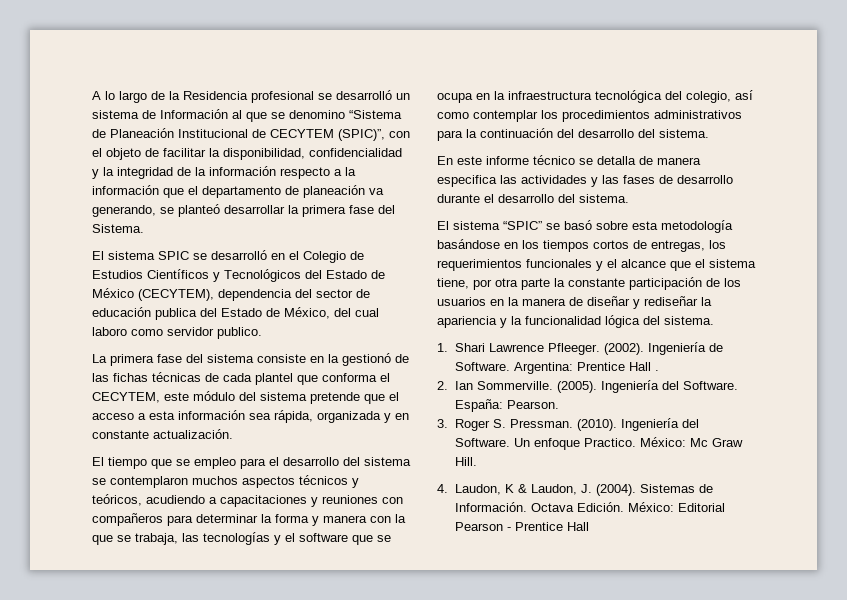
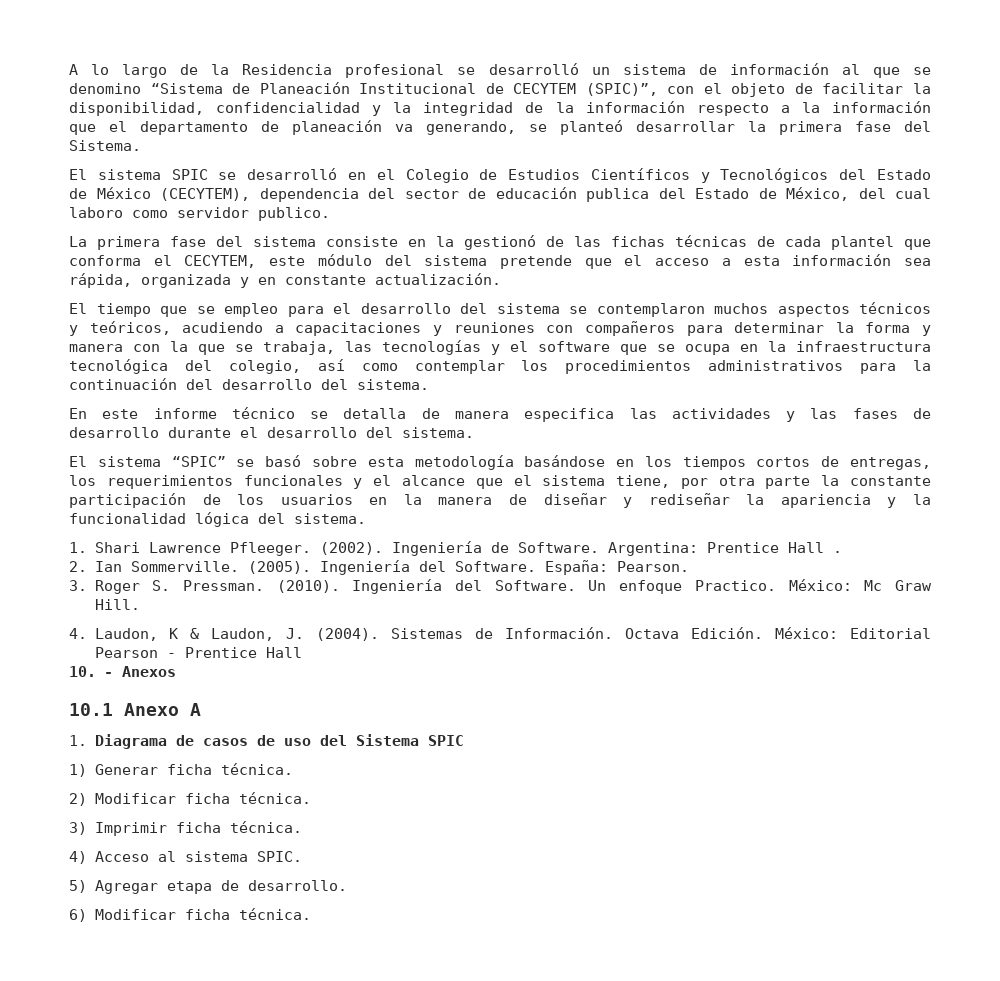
- A lo largo de la Residencia profesional se desarrolló un sistema de Información al que se denomino “Sistema de Planeación Institucional de CECYTEM (SPIC)”, con el objeto de facilitar la disponibilidad, confidencialidad y la integridad de la información respecto a la información que el departamento de planeación va generando, se planteó desarrollar la primera fase del Sistema.
+ A lo largo de la Residencia profesional se desarrolló un sistema de información al que se denomino “Sistema de Planeación Institucional de CECYTEM (SPIC)”, con el objeto de facilitar la disponibilidad, confidencialidad y la integridad de la información respecto a la información que el departamento de planeación va generando, se planteó desarrollar la primera fase del Sistema.
+ 10. - Anexos
+ 10.1 Anexo A
+ 1. Diagrama de casos de uso del Sistema SPIC
+ 1) Generar ficha técnica.
+ 2) Modificar ficha técnica.
+ 3) Imprimir ficha técnica.
+ 4) Acceso al sistema SPIC.
+ 5) Agregar etapa de desarrollo.
+ 6) Modificar ficha técnica.

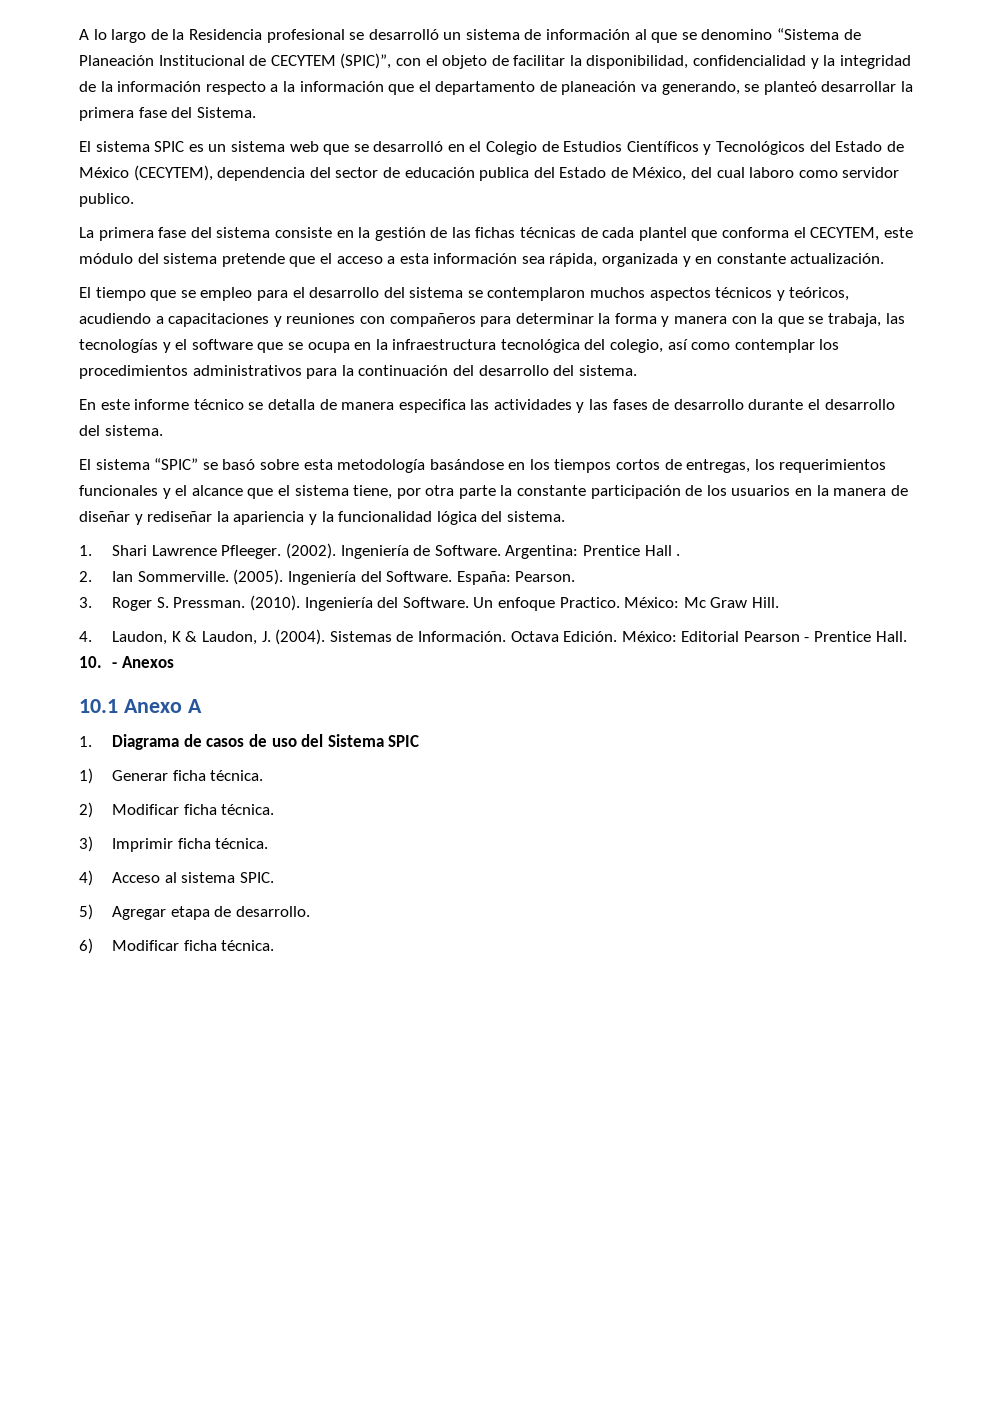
- El sistema SPIC se desarrolló en el Colegio de Estudios Científicos y Tecnológicos del Estado de México (CECYTEM), dependencia del sector de educación publica del Estado de México, del cual laboro como servidor publico.
+ El sistema SPIC es un sistema web que se desarrolló en el Colegio de Estudios Científicos y Tecnológicos del Estado de México (CECYTEM), dependencia del sector de educación publica del Estado de México, del cual laboro como servidor publico.
- La primera fase del sistema consiste en la gestionó de las fichas técnicas de cada plantel que conforma el CECYTEM, este módulo del sistema pretende que el acceso a esta información sea rápida, organizada y en constante actualización.
+ La primera fase del sistema consiste en la gestión de las fichas técnicas de cada plantel que conforma el CECYTEM, este módulo del sistema pretende que el acceso a esta información sea rápida, organizada y en constante actualización.
- México: Editorial Pearson - Prentice Hall
+ México: Editorial Pearson - Prentice Hall.

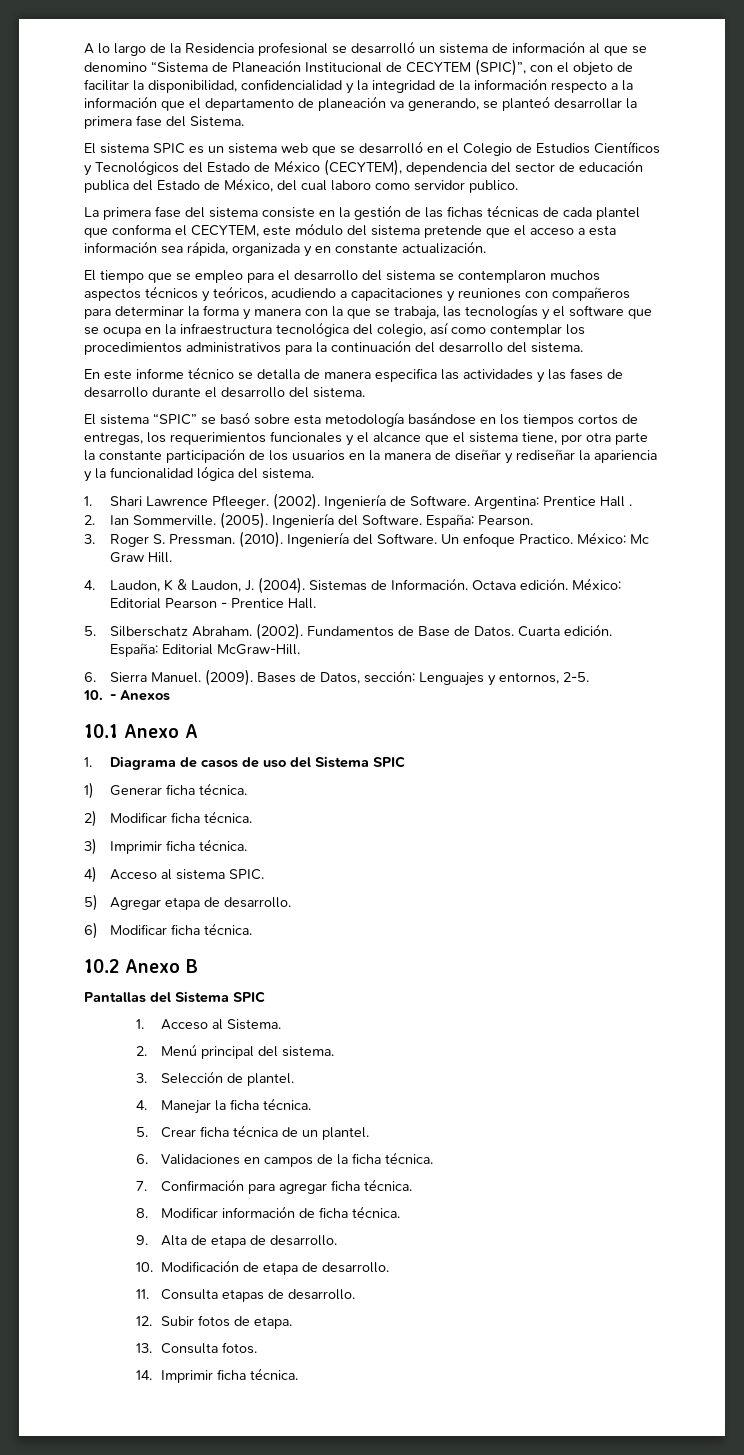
- Octava Edición.
+ Octava edición.
+ 5. Silberschatz Abraham. (2002). Fundamentos de Base de Datos. Cuarta edición. España: Editorial McGraw-Hill.
+ 6. Sierra Manuel. (2009). Bases de Datos, sección: Lenguajes y entornos, 2-5.
+ 10.2 Anexo B
+ Pantallas del Sistema SPIC
+ 1. Acceso al Sistema.
+ 2. Menú principal del sistema.
+ 3. Selección de plantel.
+ 4. Manejar la ficha técnica.
+ 5. Crear ficha técnica de un plantel.
+ 6. Validaciones en campos de la ficha técnica.
+ 7. Confirmación para agregar ficha técnica.
+ 8. Modificar información de ficha técnica.
+ 9. Alta de etapa de desarrollo.
+ 10. Modificación de etapa de desarrollo.
+ 11. Consulta etapas de desarrollo.
+ 12. Subir fotos de etapa.
+ 13. Consulta fotos.
+ 14. Imprimir ficha técnica.

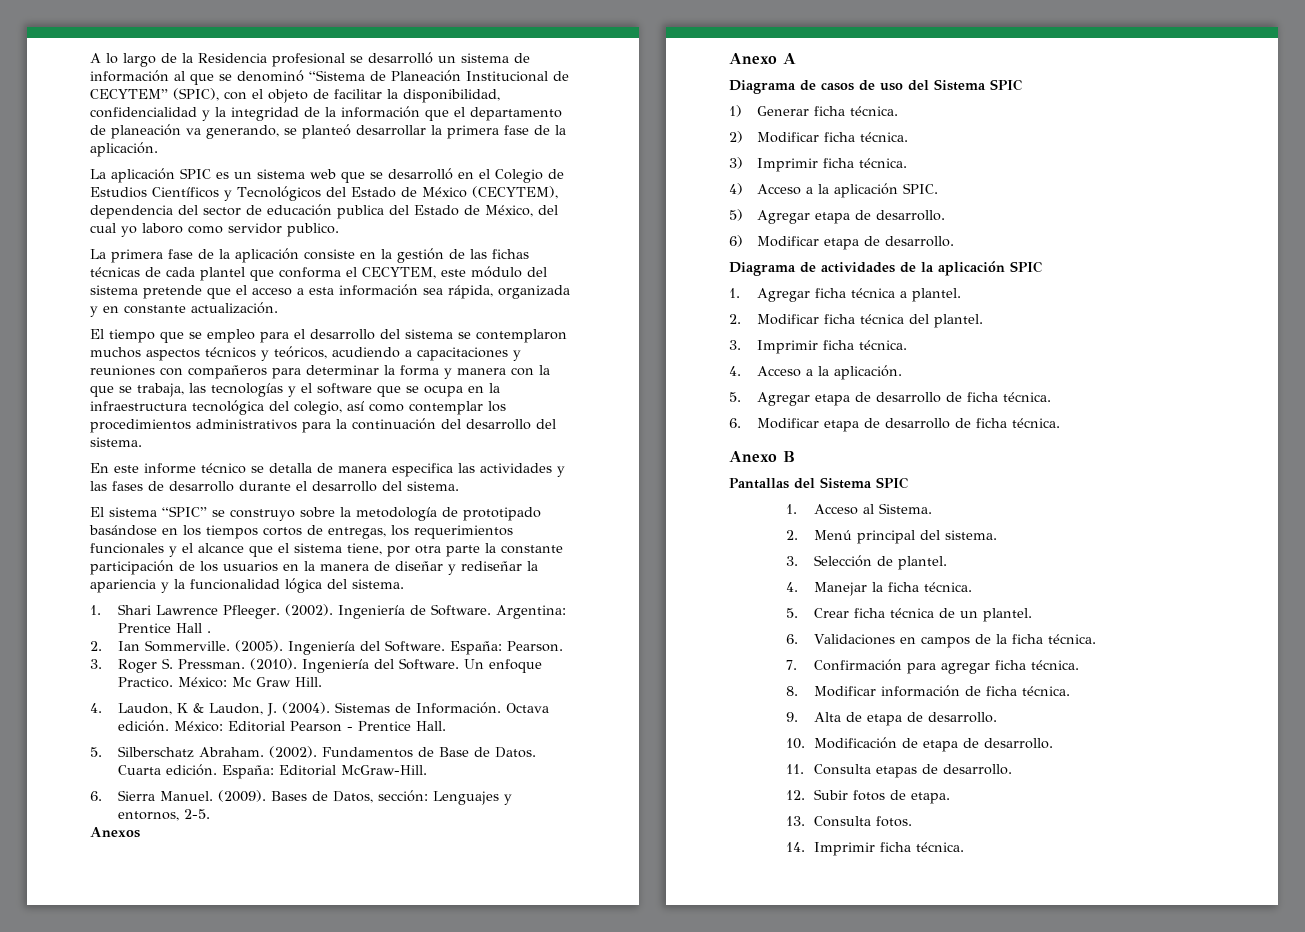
- A lo largo de la Residencia profesional se desarrolló un sistema de información al que se denomino “Sistema de Planeación Institucional de CECYTEM (SPIC)”, con el objeto de facilitar la disponibilidad, confidencialidad y la integridad de la información respecto a la información que el departamento de planeación va generando, se planteó desarrollar la primera fase del Sistema.
- El sistema SPIC es un sistema web que se desarrolló en el Colegio de Estudios Científicos y Tecnológicos del Estado de México (CECYTEM), dependencia del sector de educación publica del Estado de México, del cual laboro como servidor publico.
+ A lo largo de la Residencia profesional se desarrolló un sistema de información al que se denominó “Sistema de Planeación Institucional de CECYTEM” (SPIC), con el objeto de facilitar la disponibilidad, confidencialidad y la integridad de la información que el departamento de planeación va generando, se planteó desarrollar la primera fase de la aplicación.
+ La aplicación SPIC es un sistema web que se desarrolló en el Colegio de Estudios Científicos y Tecnológicos del Estado de México (CECYTEM), dependencia del sector de educación publica del Estado de México, del cual yo laboro como servidor publico.
- La primera fase del sistema consiste en la gestión de las fichas técnicas de cada plantel que conforma el CECYTEM, este módulo del sistema pretende que el acceso a esta información sea rápida, organizada y en constante actualización.
+ La primera fase de la aplicación consiste en la gestión de las fichas técnicas de cada plantel que conforma el CECYTEM, este módulo del sistema pretende que el acceso a esta información sea rápida, organizada y en constante actualización.
- El sistema “SPIC” se basó sobre esta metodología basándose en los tiempos cortos de entregas, los requerimientos funcionales y el alcance que el sistema tiene, por otra parte la constante participación de los usuarios en la manera de diseñar y rediseñar la apariencia y la funcionalidad lógica del sistema.
+ El sistema “SPIC” se construyo sobre la metodología de prototipado basándose en los tiempos cortos de entregas, los requerimientos funcionales y el alcance que el sistema tiene, por otra parte la constante participación de los usuarios en la manera de diseñar y rediseñar la apariencia y la funcionalidad lógica del sistema.
- 10. - Anexos
+ Anexos
- 10.1 Anexo A
+ Anexo A
- 1. Diagrama de casos de uso del Sistema SPIC
+ Diagrama de casos de uso del Sistema SPIC
- 4) Acceso al sistema SPIC.
+ 4) Acceso a la aplicación SPIC.
- 6) Modificar ficha técnica.
- 10.2 Anexo B
+ 6) Modificar etapa de desarrollo.
+ Diagrama de actividades de la aplicación SPIC
+ 1. Agregar ficha técnica a plantel.
+ 2. Modificar ficha técnica del plantel.
+ 3. Imprimir ficha técnica.
+ 4. Acceso a la aplicación.
+ 5. Agregar etapa de desarrollo de ficha técnica.
+ 6. Modificar etapa de desarrollo de ficha técnica.
+ Anexo B

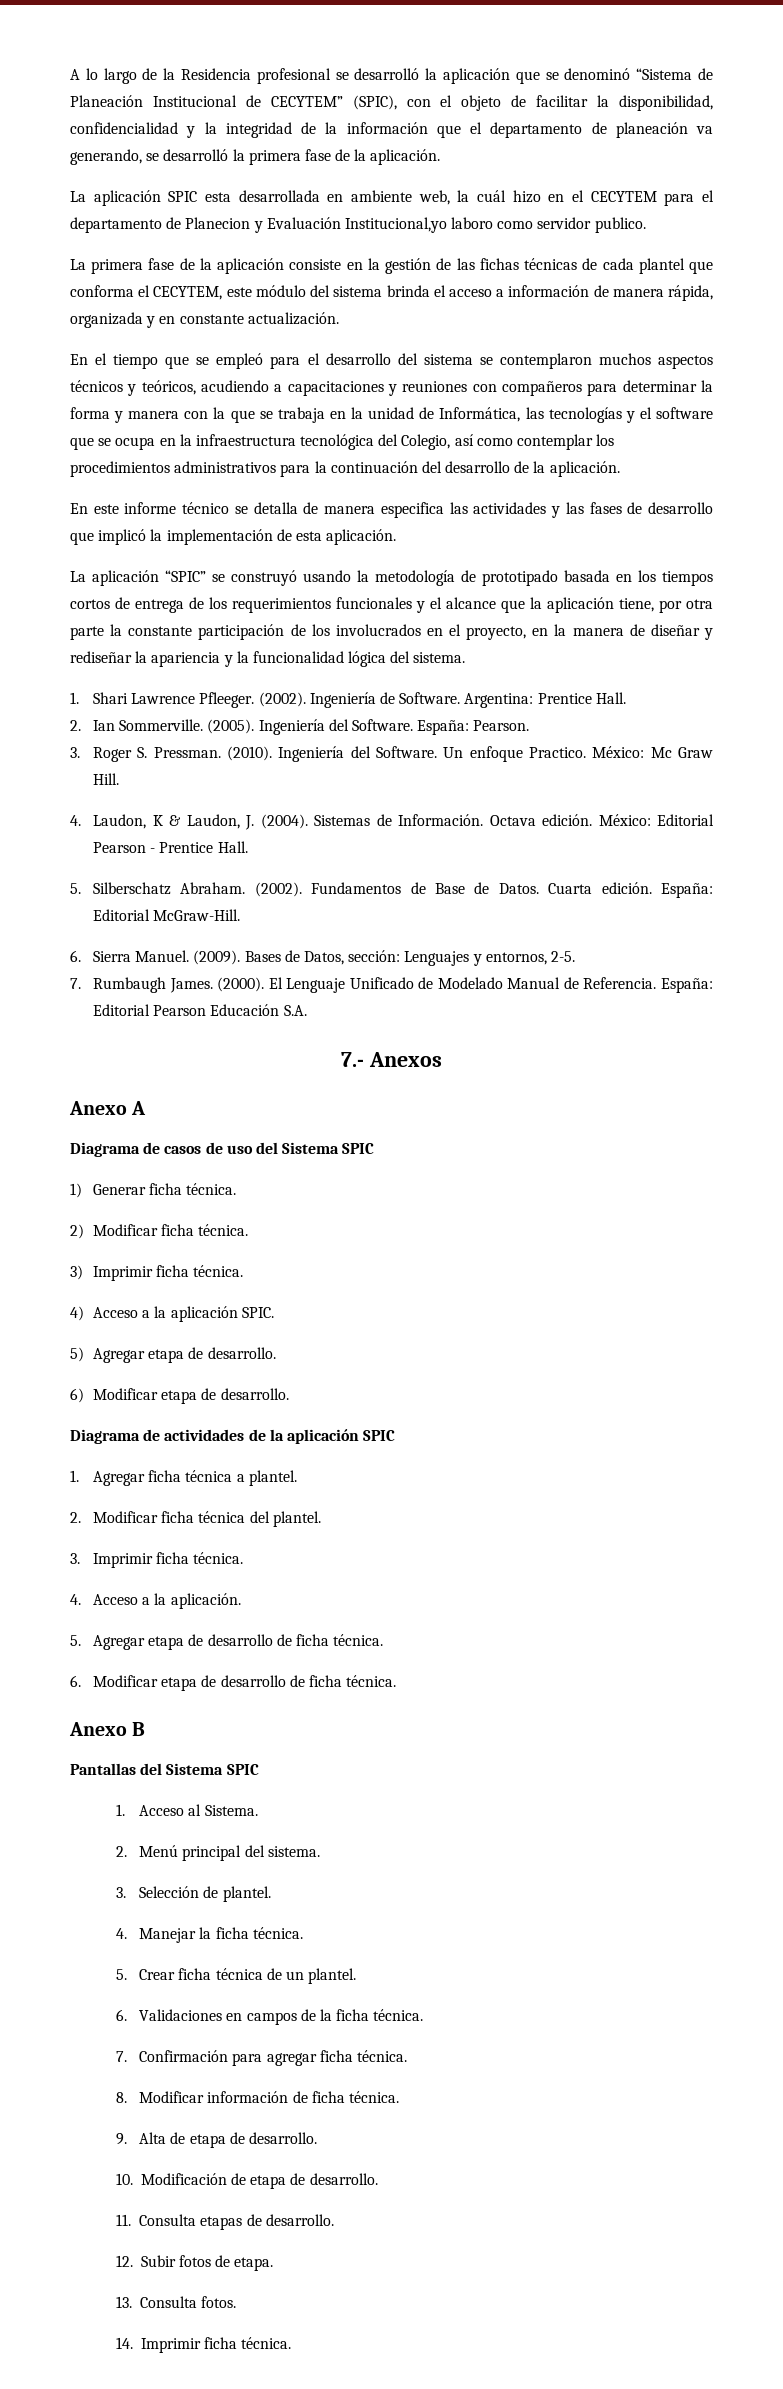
- A lo largo de la Residencia profesional se desarrolló un sistema de información al que se denominó “Sistema de Planeación Institucional de CECYTEM” (SPIC), con el objeto de facilitar la disponibilidad, confidencialidad y la integridad de la información que el departamento de planeación va generando, se planteó desarrollar la primera fase de la aplicación.
+ A lo largo de la Residencia profesional se desarrolló la aplicación que se denominó “Sistema de Planeación Institucional de CECYTEM” (SPIC), con el objeto de facilitar la disponibilidad, confidencialidad y la integridad de la información que el departamento de planeación va generando, se desarrolló la primera fase de la aplicación.
- La aplicación SPIC es un sistema web que se desarrolló en el Colegio de Estudios Científicos y Tecnológicos del Estado de México (CECYTEM), dependencia del sector de educación publica del Estado de México, del cual yo laboro como servidor publico.
+ La aplicación SPIC esta desarrollada en ambiente web, la cuál hizo en el CECYTEM para el departamento de Planecion y Evaluación Institucional,yo laboro como servidor publico.
- La primera fase de la aplicación consiste en la gestión de las fichas técnicas de cada plantel que conforma el CECYTEM, este módulo del sistema pretende que el acceso a esta información sea rápida, organizada y en constante actualización.
+ La primera fase de la aplicación consiste en la gestión de las fichas técnicas de cada plantel que conforma el CECYTEM, este módulo del sistema brinda el acceso a información de manera rápida, organizada y en constante actualización.
- El tiempo que se empleo para el desarrollo del sistema se contemplaron muchos aspectos técnicos y teóricos, acudiendo a capacitaciones y reuniones con compañeros para determinar la forma y manera con la que se trabaja, las tecnologías y el software que se ocupa en la infraestructura tecnológica del colegio, así como contemplar los procedimientos administrativos para la continuación del desarrollo del sistema.
+ En el tiempo que se empleó para el desarrollo del sistema se contemplaron muchos aspectos técnicos y teóricos, acudiendo a capacitaciones y reuniones con compañeros para determinar la forma y manera con la que se trabaja en la unidad de Informática, las tecnologías y el software que se ocupa en la infraestructura tecnológica del Colegio, así como contemplar los procedimientos administrativos para la continuación del desarrollo de la aplicación.
- En este informe técnico se detalla de manera especifica las actividades y las fases de desarrollo durante el desarrollo del sistema.
- El sistema “SPIC” se construyo sobre la metodología de prototipado basándose en los tiempos cortos de entregas, los requerimientos funcionales y el alcance que el sistema tiene, por otra parte la constante participación de los usuarios en la manera de diseñar y rediseñar la apariencia y la funcionalidad lógica del sistema.
+ En este informe técnico se detalla de manera especifica las actividades y las fases de desarrollo que implicó la implementación de esta aplicación.
+ La aplicación “SPIC” se construyó usando la metodología de prototipado basada en los tiempos cortos de entrega de los requerimientos funcionales y el alcance que la aplicación tiene, por otra parte la constante participación de los involucrados en el proyecto, en la manera de diseñar y rediseñar la apariencia y la funcionalidad lógica del sistema.
- Argentina: Prentice Hall .
+ Argentina: Prentice Hall.
- Anexos
+ 7. Rumbaugh James. (2000). El Lenguaje Unificado de Modelado Manual de Referencia. España: Editorial Pearson Educación S.A.
+ 7.- Anexos

